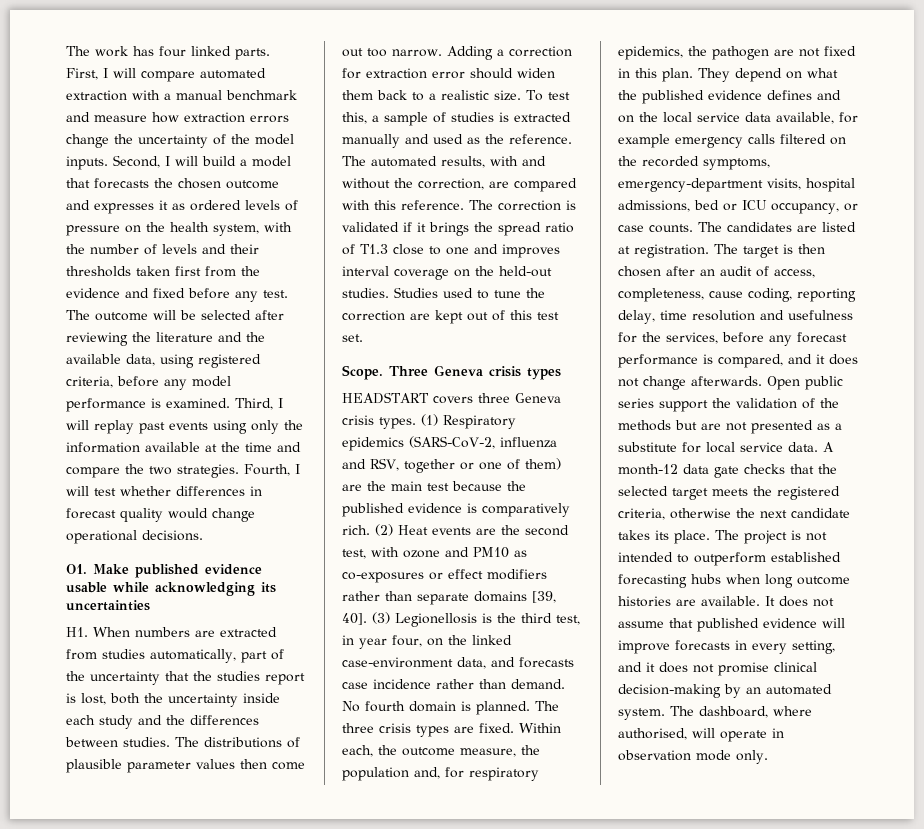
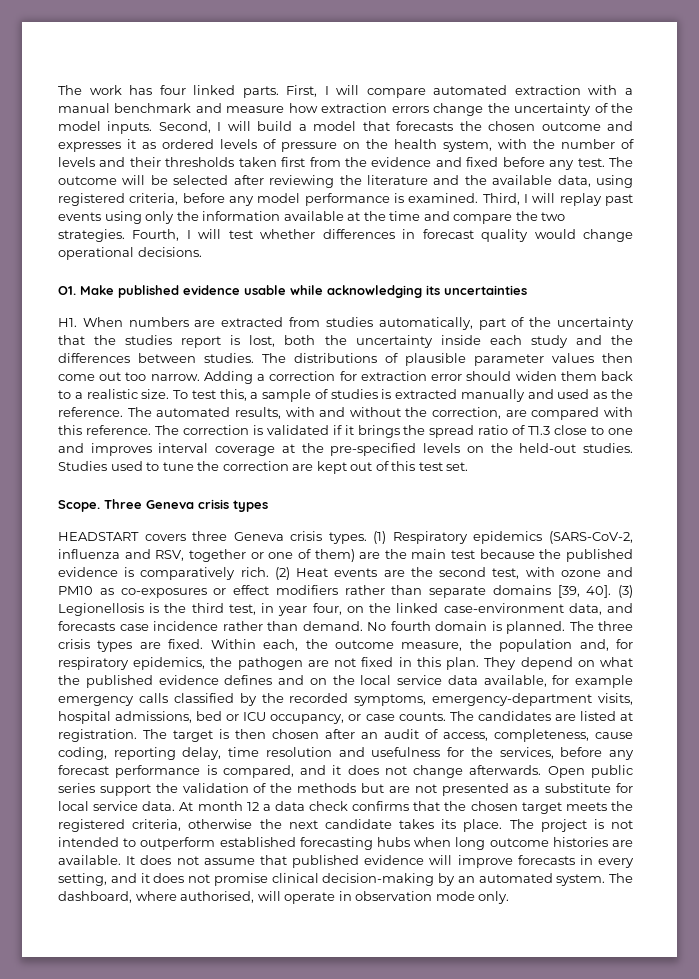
- The correction is validated if it brings the spread ratio of T1.3 close to one and improves interval coverage on the held-out studies.
+ The correction is validated if it brings the spread ratio of T1.3 close to one and improves interval coverage at the pre-specified levels on the held-out studies.
- They depend on what the published evidence defines and on the local service data available, for example emergency calls filtered on the recorded symptoms, emergency-department visits, hospital admissions, bed or ICU occupancy, or case counts.
+ They depend on what the published evidence defines and on the local service data available, for example emergency calls classified by the recorded symptoms, emergency-department visits, hospital admissions, bed or ICU occupancy, or case counts.
- A month-12 data gate checks that the selected target meets the registered criteria, otherwise the next candidate takes its place.
+ At month 12 a data check confirms that the chosen target meets the registered criteria, otherwise the next candidate takes its place.

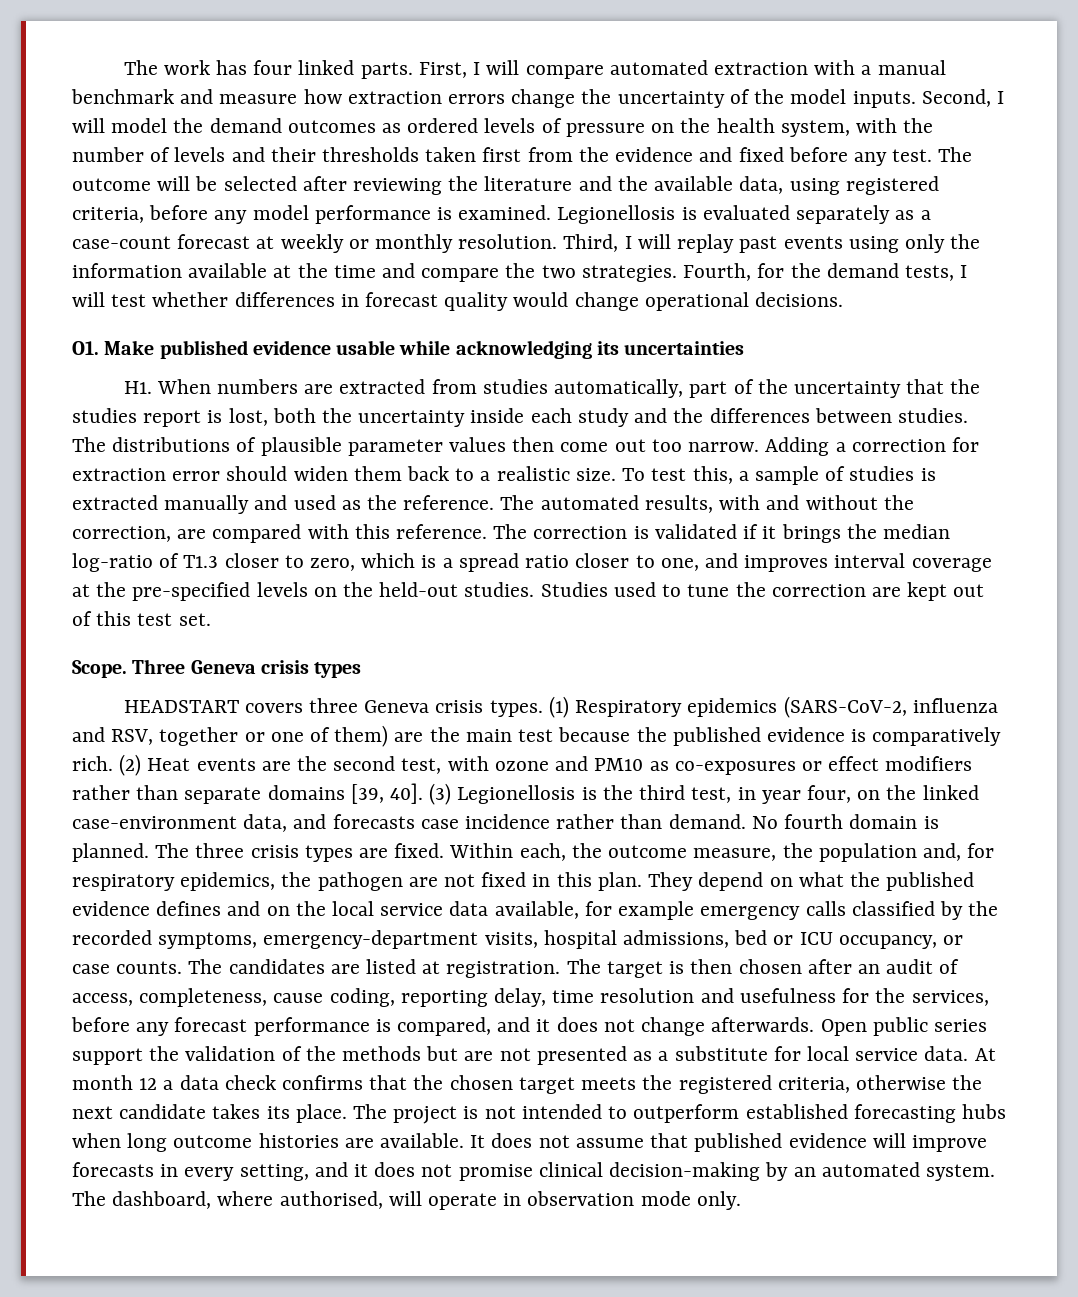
- Second, I will build a model that forecasts the chosen outcome and expresses it as ordered levels of pressure on the health system, with the number of levels and their thresholds taken first from the evidence and fixed before any test.
+ Second, I will model the demand outcomes as ordered levels of pressure on the health system, with the number of levels and their thresholds taken first from the evidence and fixed before any test.
+ Legionellosis is evaluated separately as a case-count forecast at weekly or monthly resolution.
- Fourth, I will test whether differences in forecast quality would change operational decisions.
+ Fourth, for the demand tests, I will test whether differences in forecast quality would change operational decisions.
- The correction is validated if it brings the spread ratio of T1.3 close to one and improves interval coverage at the pre-specified levels on the held-out studies.
+ The correction is validated if it brings the median log-ratio of T1.3 closer to zero, which is a spread ratio closer to one, and improves interval coverage at the pre-specified levels on the held-out studies.

